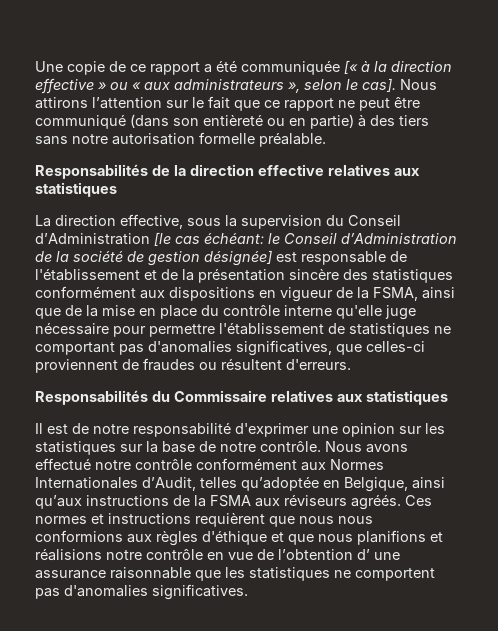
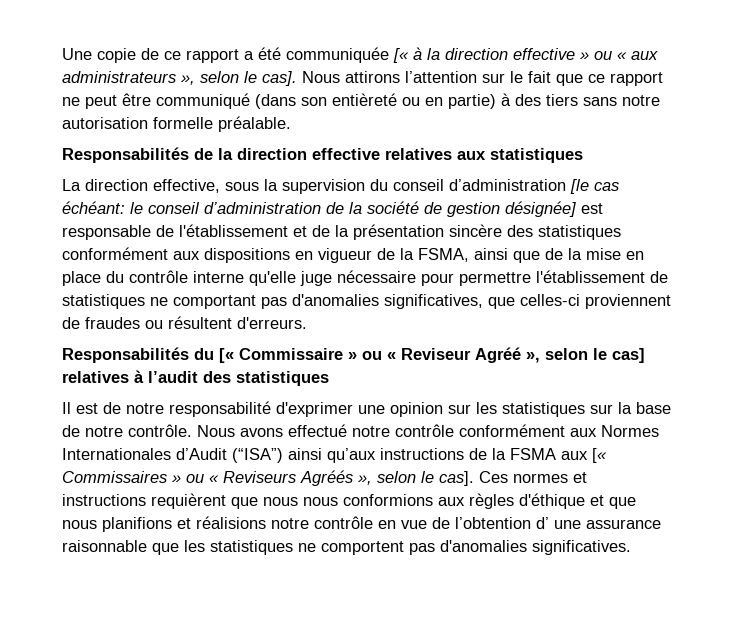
- La direction effective, sous la supervision du Conseil d’Administration [le cas échéant:
+ La direction effective, sous la supervision du conseil d’administration [le cas échéant:
- le Conseil d’Administration de la société de gestion désignée] est responsable de l'établissement et de la présentation sincère des statistiques conformément aux dispositions en vigueur de la FSMA, ainsi que de la mise en place du contrôle interne qu'elle juge nécessaire pour permettre l'établissement de statistiques ne comportant pas d'anomalies significatives, que celles-ci proviennent de fraudes ou résultent d'erreurs.
+ le conseil d’administration de la société de gestion désignée] est responsable de l'établissement et de la présentation sincère des statistiques conformément aux dispositions en vigueur de la FSMA, ainsi que de la mise en place du contrôle interne qu'elle juge nécessaire pour permettre l'établissement de statistiques ne comportant pas d'anomalies significatives, que celles-ci proviennent de fraudes ou résultent d'erreurs.
- Responsabilités du Commissaire relatives aux statistiques
+ Responsabilités du [« Commissaire » ou « Reviseur Agréé », selon le cas] relatives à l’audit des statistiques
- Nous avons effectué notre contrôle conformément aux Normes Internationales d’Audit, telles qu’adoptée en Belgique, ainsi qu’aux instructions de la FSMA aux réviseurs agréés.
+ Nous avons effectué notre contrôle conformément aux Normes Internationales d’Audit (“ISA”) ainsi qu’aux instructions de la FSMA aux [« Commissaires » ou « Reviseurs Agréés », selon le cas].

